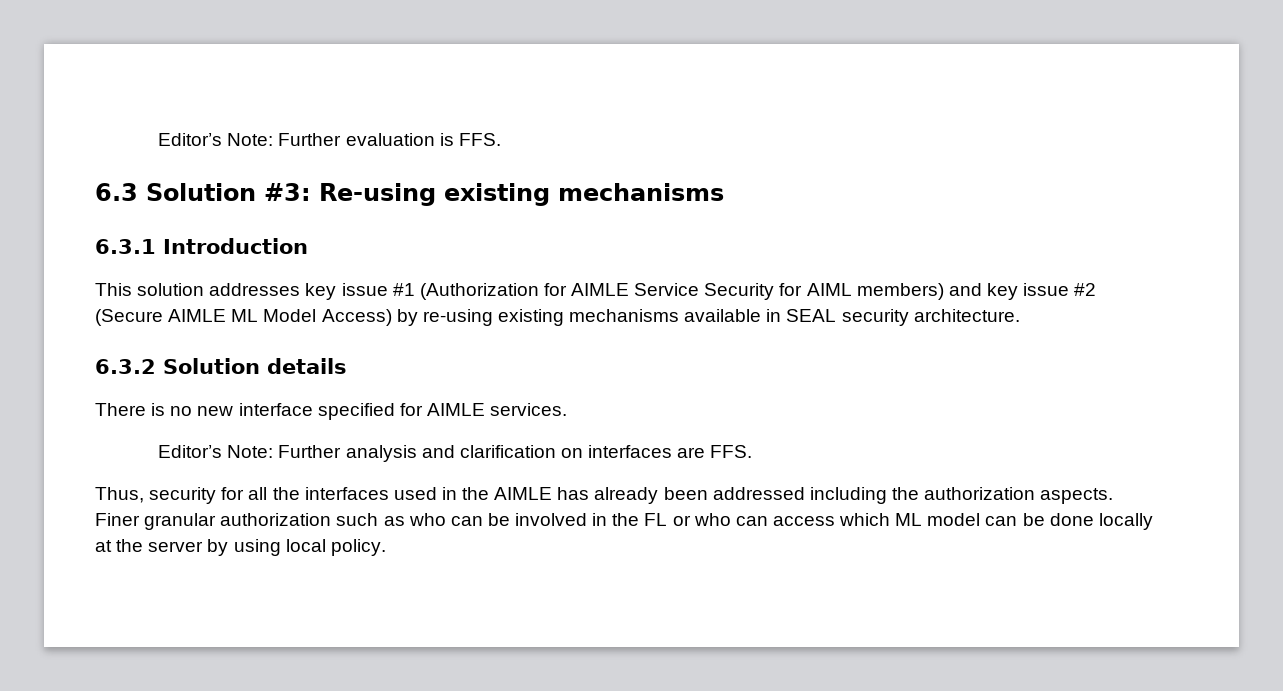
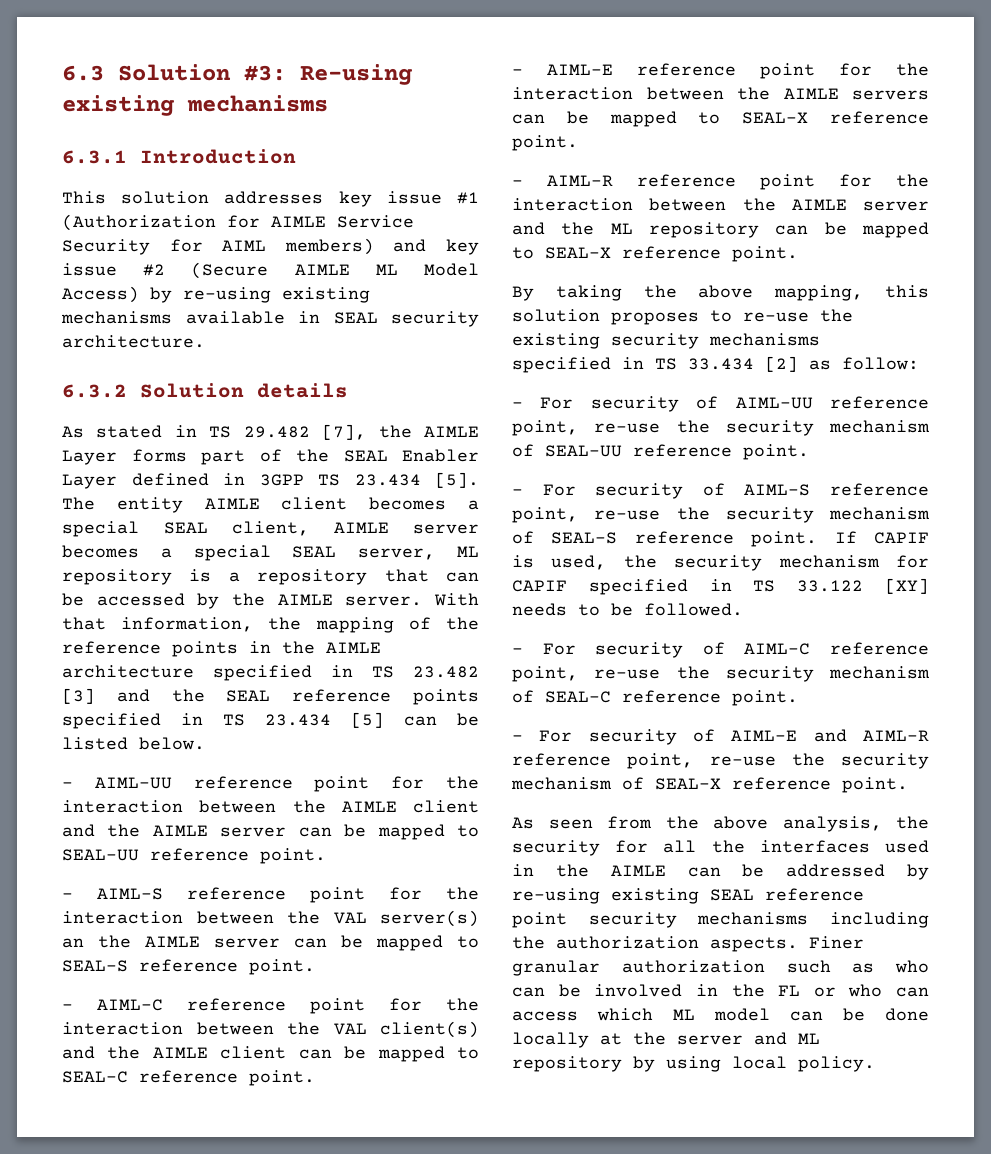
- Editor’s Note: Further evaluation is FFS.
- There is no new interface specified for AIMLE services.
- Editor’s Note: Further analysis and clarification on interfaces are FFS.
- Thus, security for all the interfaces used in the AIMLE has already been addressed including the authorization aspects.
+ As stated in TS 29.482 [7], the AIMLE Layer forms part of the SEAL Enabler Layer defined in 3GPP TS 23.434 [5]. The entity AIMLE client becomes a special SEAL client, AIMLE server becomes a special SEAL server, ML repository is a repository that can be accessed by the AIMLE server. With that information, the mapping of the reference points in the AIMLE architecture specified in TS 23.482 [3] and the SEAL reference points specified in TS 23.434 [5] can be listed below.
+ - AIML-UU reference point for the interaction between the AIMLE client and the AIMLE server can be mapped to SEAL-UU reference point.
+ - AIML-S reference point for the interaction between the VAL server(s) an the AIMLE server can be mapped to SEAL-S reference point.
+ - AIML-C reference point for the interaction between the VAL client(s) and the AIMLE client can be mapped to SEAL-C reference point.
+ - AIML-E reference point for the interaction between the AIMLE servers can be mapped to SEAL-X reference point.
+ - AIML-R reference point for the interaction between the AIMLE server and the ML repository can be mapped to SEAL-X reference point.
+ By taking the above mapping, this solution proposes to re-use the existing security mechanisms specified in TS 33.434 [2] as follow:
+ - For security of AIML-UU reference point, re-use the security mechanism of SEAL-UU reference point.
+ - For security of AIML-S reference point, re-use the security mechanism of SEAL-S reference point. If CAPIF is used, the security mechanism for CAPIF specified in TS 33.122 [XY] needs to be followed.
+ - For security of AIML-C reference point, re-use the security mechanism of SEAL-C reference point.
+ - For security of AIML-E and AIML-R reference point, re-use the security mechanism of SEAL-X reference point.
+ As seen from the above analysis, the security for all the interfaces used in the AIMLE can be addressed by re-using existing SEAL reference point security mechanisms including the authorization aspects.
- Finer granular authorization such as who can be involved in the FL or who can access which ML model can be done locally at the server by using local policy.
+ Finer granular authorization such as who can be involved in the FL or who can access which ML model can be done locally at the server and ML repository by using local policy.

